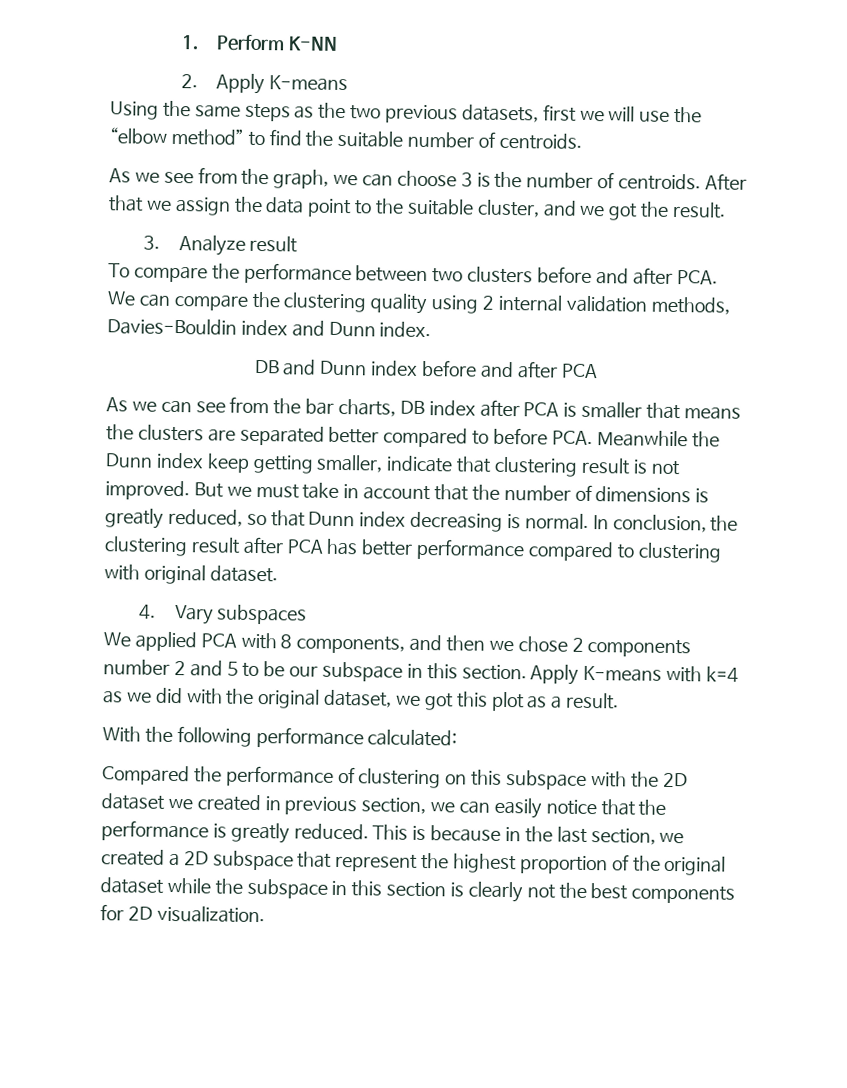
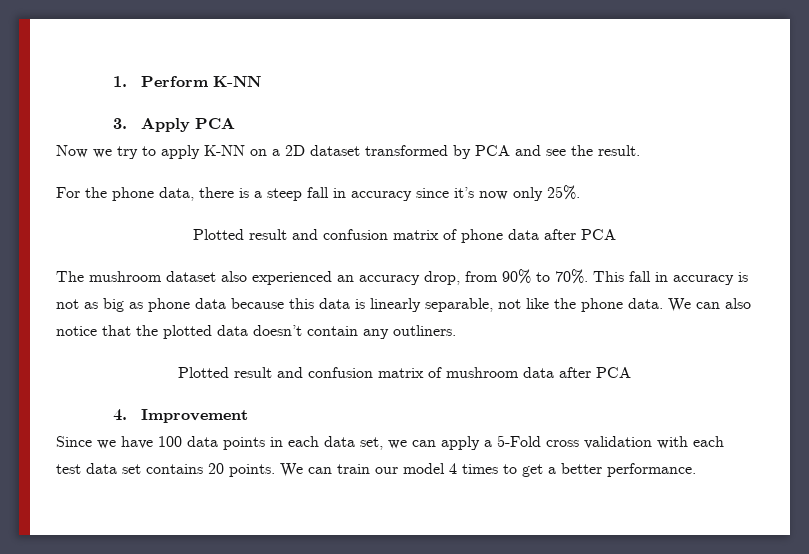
- 2. Apply K-means
- Using the same steps as the two previous datasets, first we will use the “elbow method” to find the suitable number of centroids.
- As we see from the graph, we can choose 3 is the number of centroids. After that we assign the data point to the suitable cluster, and we got the result.
- 3. Analyze result
- To compare the performance between two clusters before and after PCA. We can compare the clustering quality using 2 internal validation methods, Davies-Bouldin index and Dunn index.
- DB and Dunn index before and after PCA
- As we can see from the bar charts, DB index after PCA is smaller that means the clusters are separated better compared to before PCA. Meanwhile the Dunn index keep getting smaller, indicate that clustering result is not improved. But we must take in account that the number of dimensions is greatly reduced, so that Dunn index decreasing is normal. In conclusion, the clustering result after PCA has better performance compared to clustering with original dataset.
- 4. Vary subspaces
- We applied PCA with 8 components, and then we chose 2 components number 2 and 5 to be our subspace in this section. Apply K-means with k=4 as we did with the original dataset, we got this plot as a result.
- With the following performance calculated:
- Compared the performance of clustering on this subspace with the 2D dataset we created in previous section, we can easily notice that the performance is greatly reduced. This is because in the last section, we created a 2D subspace that represent the highest proportion of the original dataset while the subspace in this section is clearly not the best components for 2D visualization.
+ 3. Apply PCA
+ Now we try to apply K-NN on a 2D dataset transformed by PCA and see the result.
+ For the phone data, there is a steep fall in accuracy since it’s now only 25%.
+ Plotted result and confusion matrix of phone data after PCA
+ The mushroom dataset also experienced an accuracy drop, from 90% to 70%. This fall in accuracy is not as big as phone data because this data is linearly separable, not like the phone data. We can also notice that the plotted data doesn’t contain any outliners.
+ Plotted result and confusion matrix of mushroom data after PCA
+ 4. Improvement
+ Since we have 100 data points in each data set, we can apply a 5-Fold cross validation with each test data set contains 20 points. We can train our model 4 times to get a better performance.

